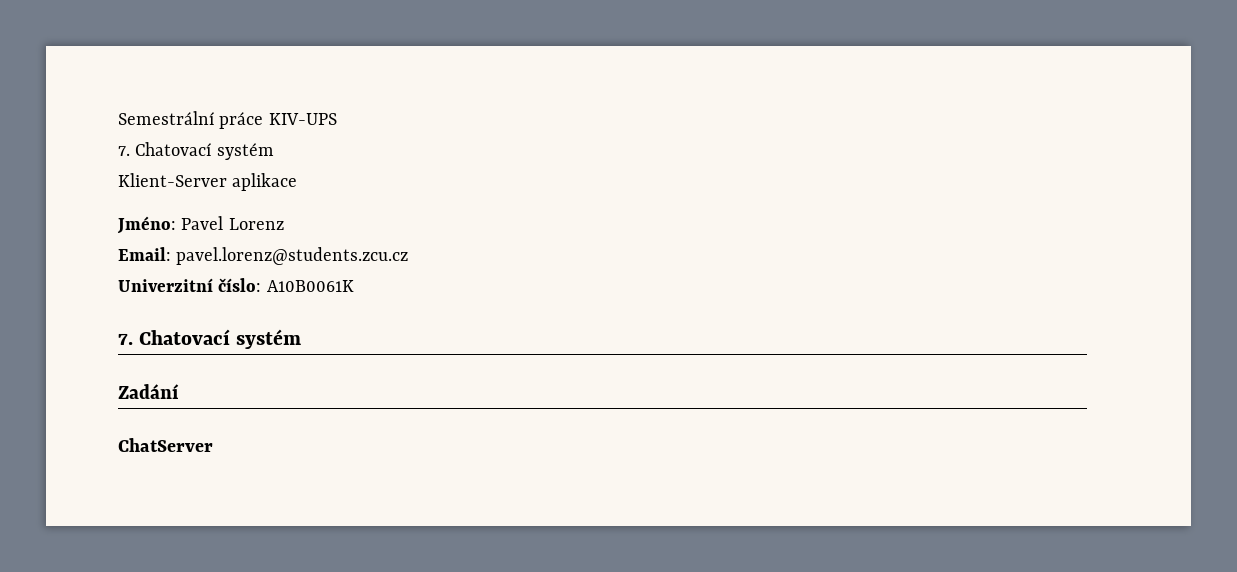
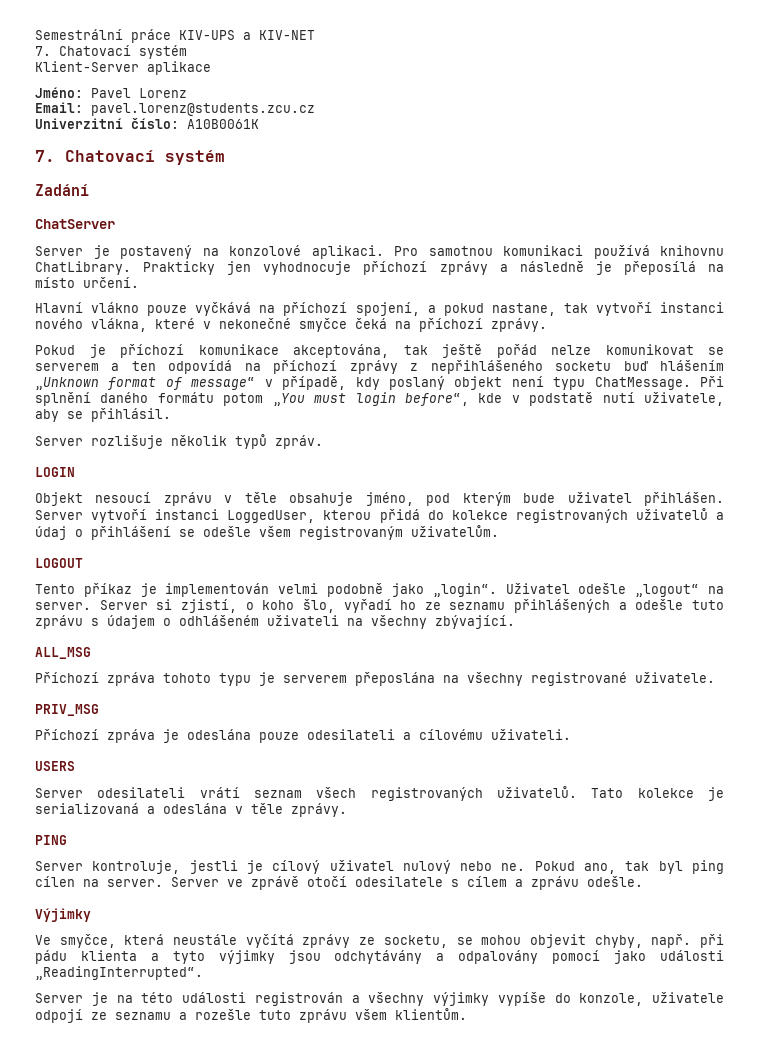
- Semestrální práce KIV-UPS
+ Semestrální práce KIV-UPS a KIV-NET
+ Server je postavený na konzolové aplikaci. Pro samotnou komunikaci používá knihovnu ChatLibrary. Prakticky jen vyhodnocuje příchozí zprávy a následně je přeposílá na místo určení.
+ Hlavní vlákno pouze vyčkává na příchozí spojení, a pokud nastane, tak vytvoří instanci nového vlákna, které v nekonečné smyčce čeká na příchozí zprávy.
+ Pokud je příchozí komunikace akceptována, tak ještě pořád nelze komunikovat se serverem a ten odpovídá na příchozí zprávy z nepřihlášeného socketu buď hlášením „Unknown format of message“ v případě, kdy poslaný objekt není typu ChatMessage. Při splnění daného formátu potom „You must login before“, kde v podstatě nutí uživatele, aby se přihlásil.
+ Server rozlišuje několik typů zpráv.
+ LOGIN
+ Objekt nesoucí zprávu v těle obsahuje jméno, pod kterým bude uživatel přihlášen. Server vytvoří instanci LoggedUser, kterou přidá do kolekce registrovaných uživatelů a údaj o přihlášení se odešle všem registrovaným uživatelům.
+ LOGOUT
+ Tento příkaz je implementován velmi podobně jako „login“. Uživatel odešle „logout“ na server. Server si zjistí, o koho šlo, vyřadí ho ze seznamu přihlášených a odešle tuto zprávu s údajem o odhlášeném uživateli na všechny zbývající.
+ ALL_MSG
+ Příchozí zpráva tohoto typu je serverem přeposlána na všechny registrované uživatele.
+ PRIV_MSG
+ Příchozí zpráva je odeslána pouze odesilateli a cílovému uživateli.
+ USERS
+ Server odesilateli vrátí seznam všech registrovaných uživatelů. Tato kolekce je serializovaná a odeslána v těle zprávy.
+ PING
+ Server kontroluje, jestli je cílový uživatel nulový nebo ne. Pokud ano, tak byl ping cílen na server. Server ve zprávě otočí odesilatele s cílem a zprávu odešle.
+ Výjimky
+ Ve smyčce, která neustále vyčítá zprávy ze socketu, se mohou objevit chyby, např. při pádu klienta a tyto výjimky jsou odchytávány a odpalovány pomocí jako události „ReadingInterrupted“.
+ Server je na této události registrován a všechny výjimky vypíše do konzole, uživatele odpojí ze seznamu a rozešle tuto zprávu všem klientům.

